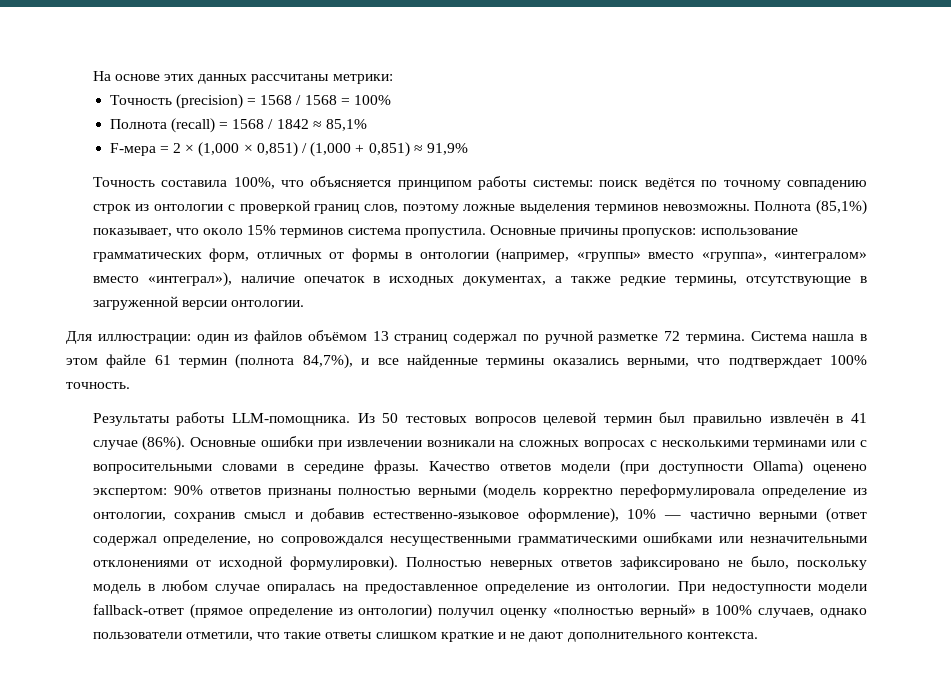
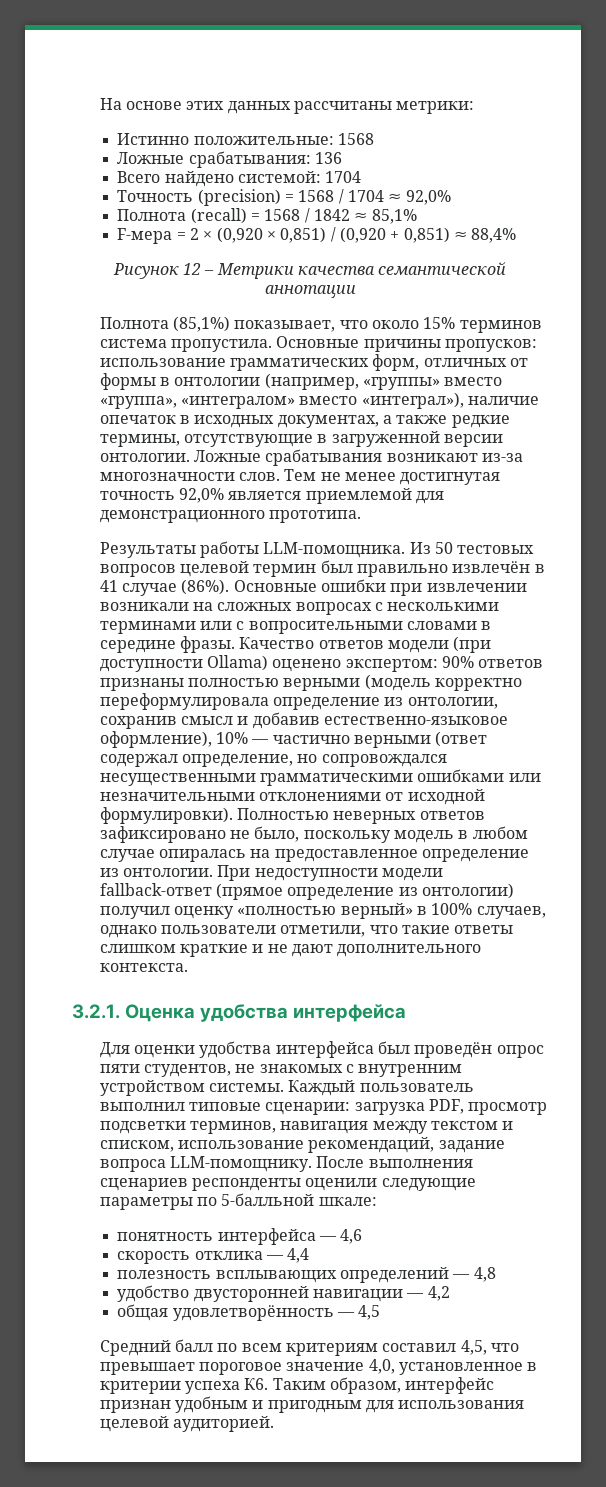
+ Истинно положительные: 1568
+ Ложные срабатывания: 136
+ Всего найдено системой: 1704
- Точность (precision) = 1568 / 1568 = 100%
+ Точность (precision) = 1568 / 1704 ≈ 92,0%
- F-мера = 2 × (1,000 × 0,851) / (1,000 + 0,851) ≈ 91,9%
- Точность составила 100%, что объясняется принципом работы системы: поиск ведётся по точному совпадению строк из онтологии с проверкой границ слов, поэтому ложные выделения терминов невозможны. Полнота (85,1%) показывает, что около 15% терминов система пропустила.
+ F-мера = 2 × (0,920 × 0,851) / (0,920 + 0,851) ≈ 88,4%
+ Рисунок 12 – Метрики качества семантической аннотации
+ Полнота (85,1%) показывает, что около 15% терминов система пропустила.
- Основные причины пропусков: использование грамматических форм, отличных от формы в онтологии (например, «группы» вместо «группа», «интегралом» вместо «интеграл»), наличие опечаток в исходных документах, а также редкие термины, отсутствующие в загруженной версии онтологии.
- Для иллюстрации: один из файлов объёмом 13 страниц содержал по ручной разметке 72 термина. Система нашла в этом файле 61 термин (полнота 84,7%), и все найденные термины оказались верными, что подтверждает 100% точность.
+ Основные причины пропусков: использование грамматических форм, отличных от формы в онтологии (например, «группы» вместо «группа», «интегралом» вместо «интеграл»), наличие опечаток в исходных документах, а также редкие термины, отсутствующие в загруженной версии онтологии. Ложные срабатывания возникают из‑за многозначности слов. Тем не менее достигнутая точность 92,0% является приемлемой для демонстрационного прототипа.
+ 3.2.1. Оценка удобства интерфейса
+ Для оценки удобства интерфейса был проведён опрос пяти студентов, не знакомых с внутренним устройством системы. Каждый пользователь выполнил типовые сценарии: загрузка PDF, просмотр подсветки терминов, навигация между текстом и списком, использование рекомендаций, задание вопроса LLM-помощнику. После выполнения сценариев респонденты оценили следующие параметры по 5-балльной шкале:
+ понятность интерфейса — 4,6
+ скорость отклика — 4,4
+ полезность всплывающих определений — 4,8
+ удобство двусторонней навигации — 4,2
+ общая удовлетворённость — 4,5
+ Средний балл по всем критериям составил 4,5, что превышает пороговое значение 4,0, установленное в критерии успеха К6. Таким образом, интерфейс признан удобным и пригодным для использования целевой аудиторией.

